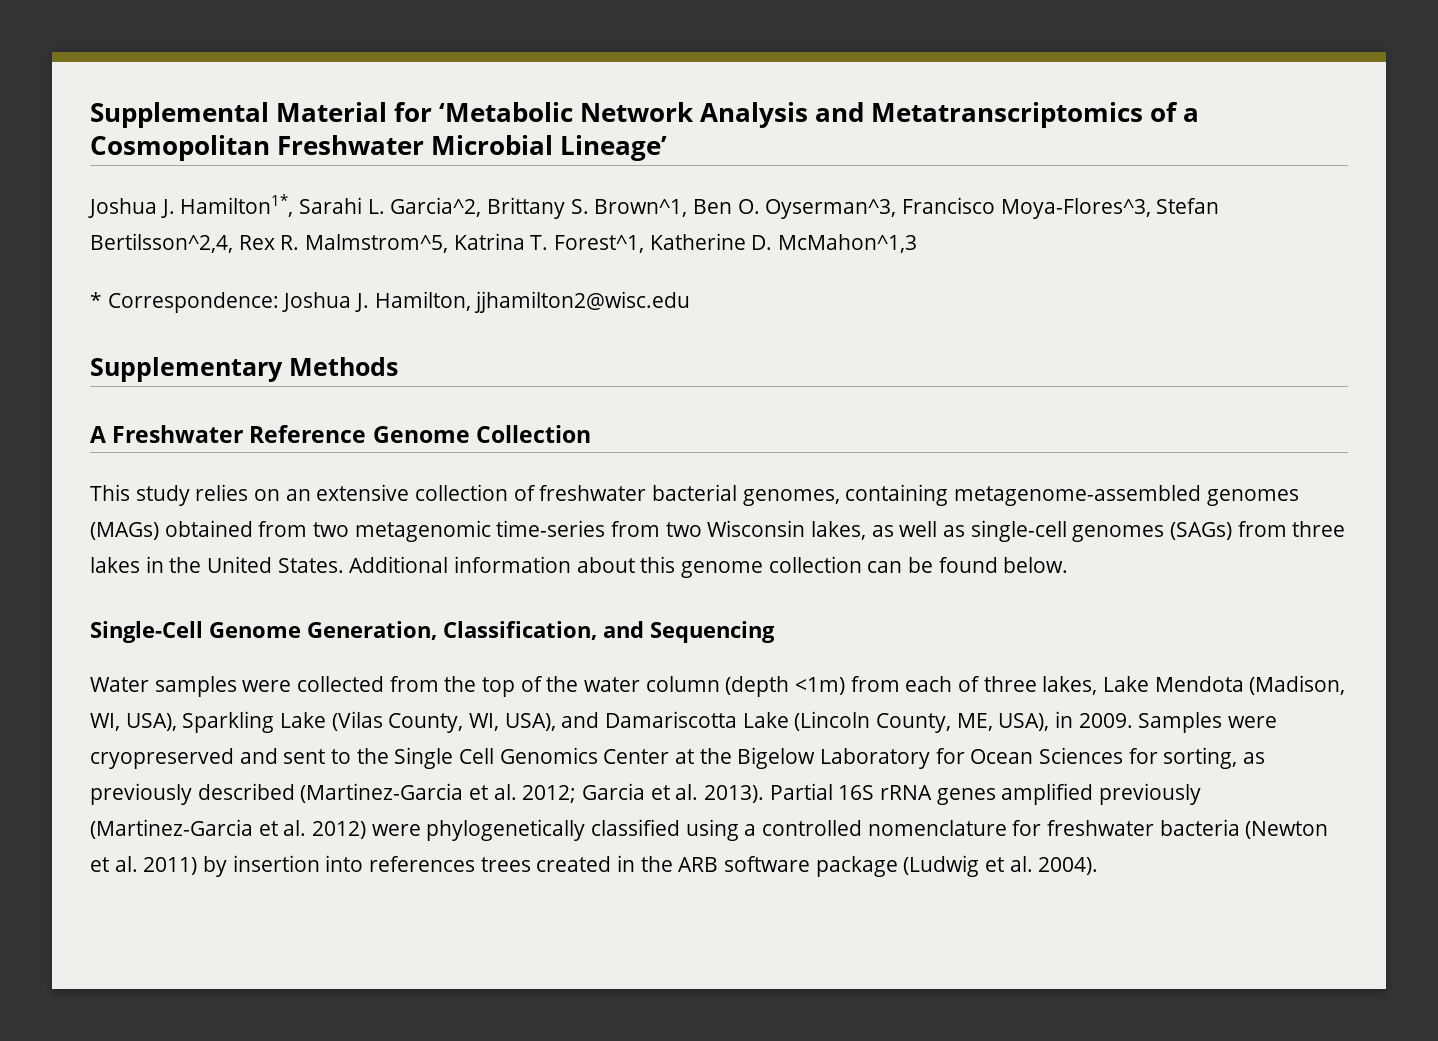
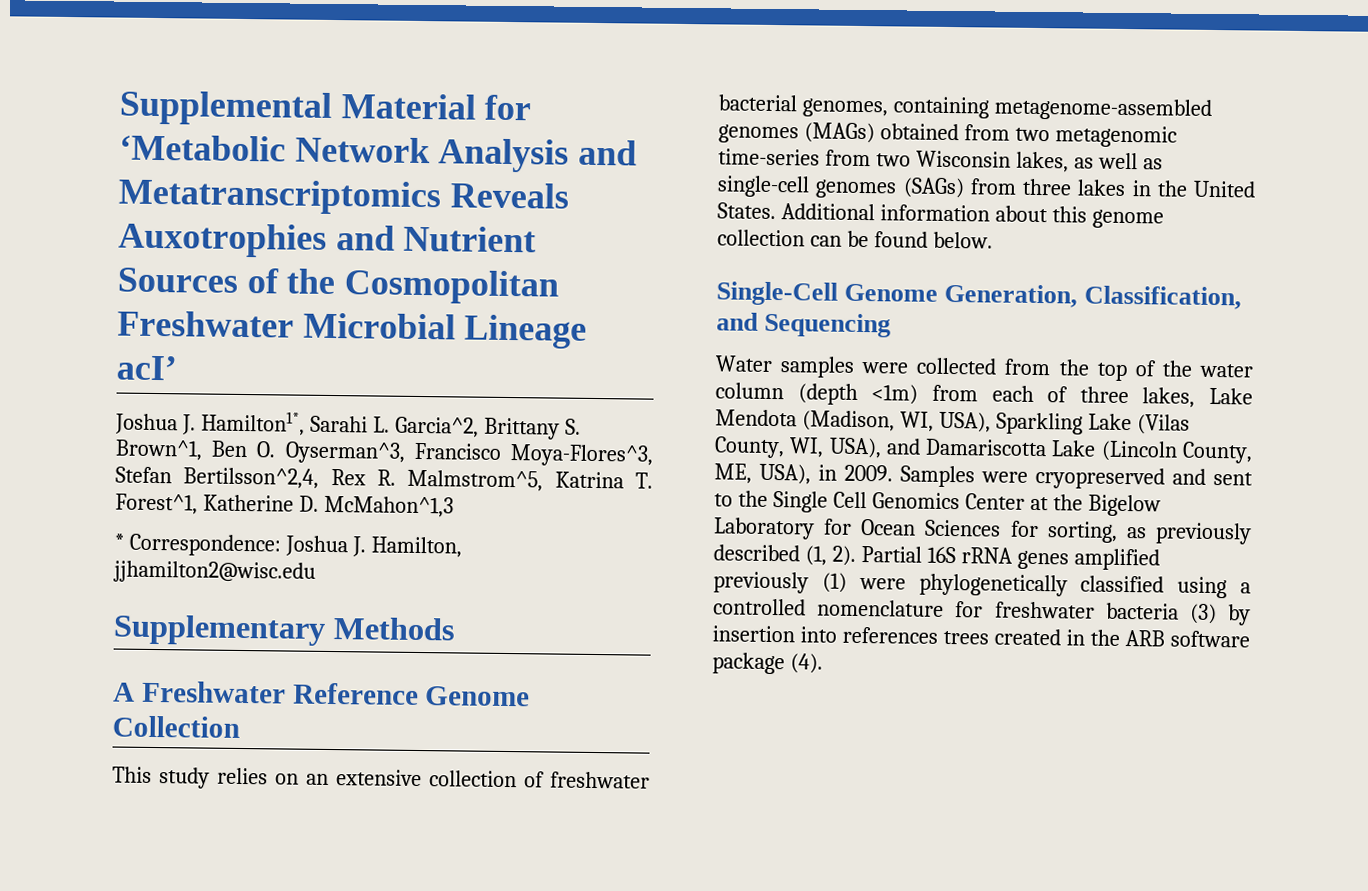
- Supplemental Material for ‘Metabolic Network Analysis and Metatranscriptomics of a Cosmopolitan Freshwater Microbial Lineage’
+ Supplemental Material for ‘Metabolic Network Analysis and Metatranscriptomics Reveals Auxotrophies and Nutrient Sources of the Cosmopolitan Freshwater Microbial Lineage acI’
- Samples were cryopreserved and sent to the Single Cell Genomics Center at the Bigelow Laboratory for Ocean Sciences for sorting, as previously described (Martinez-Garcia et al. 2012; Garcia et al. 2013).
+ Samples were cryopreserved and sent to the Single Cell Genomics Center at the Bigelow Laboratory for Ocean Sciences for sorting, as previously described (1, 2).
- Partial 16S rRNA genes amplified previously (Martinez-Garcia et al. 2012) were phylogenetically classified using a controlled nomenclature for freshwater bacteria (Newton et al. 2011) by insertion into references trees created in the ARB software package (Ludwig et al. 2004).
+ Partial 16S rRNA genes amplified previously (1) were phylogenetically classified using a controlled nomenclature for freshwater bacteria (3) by insertion into references trees created in the ARB software package (4).

